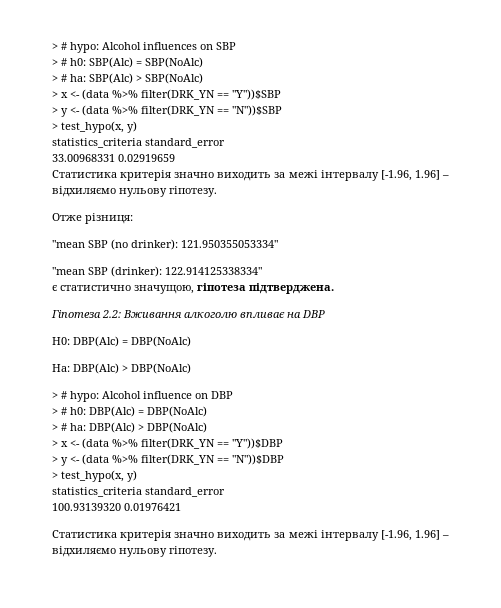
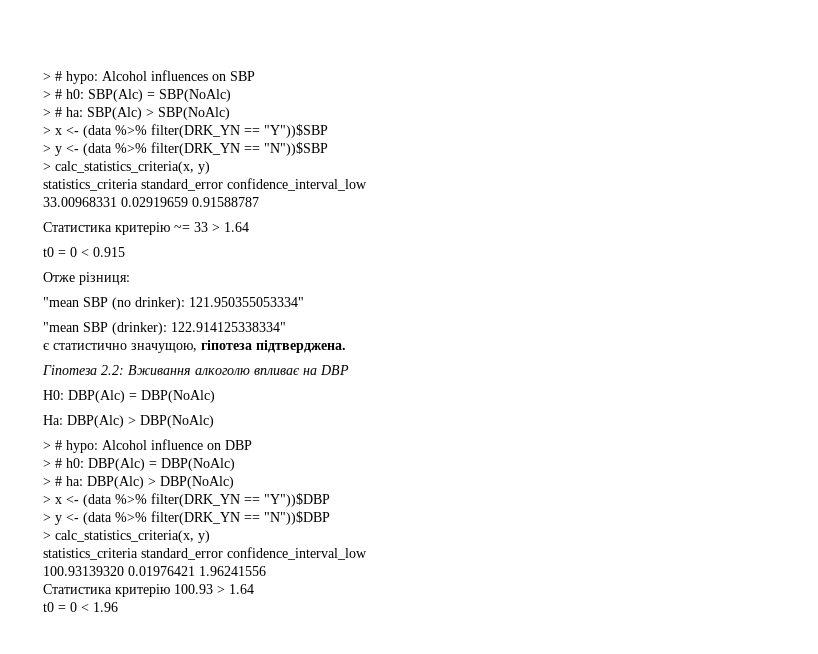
  > y <- (data %>% filter(DRK_YN == "N"))$SBP
- > test_hypo(x, y)
- statistics_criteria standard_error
+ > calc_statistics_criteria(x, y)
+ statistics_criteria standard_error confidence_interval_low
- 33.00968331 0.02919659
- Статистика критерія значно виходить за межі інтервалу [-1.96, 1.96] – відхиляємо нульову гіпотезу.
+ 33.00968331 0.02919659 0.91588787
+ Статистика критерію ~= 33 > 1.64
+ t0 = 0 < 0.915
  > y <- (data %>% filter(DRK_YN == "N"))$DBP
- > test_hypo(x, y)
- statistics_criteria standard_error
+ > calc_statistics_criteria(x, y)
+ statistics_criteria standard_error confidence_interval_low
- 100.93139320 0.01976421
- Статистика критерія значно виходить за межі інтервалу [-1.96, 1.96] – відхиляємо нульову гіпотезу.
+ 100.93139320 0.01976421 1.96241556
+ Статистика критерію 100.93 > 1.64
+ t0 = 0 < 1.96

